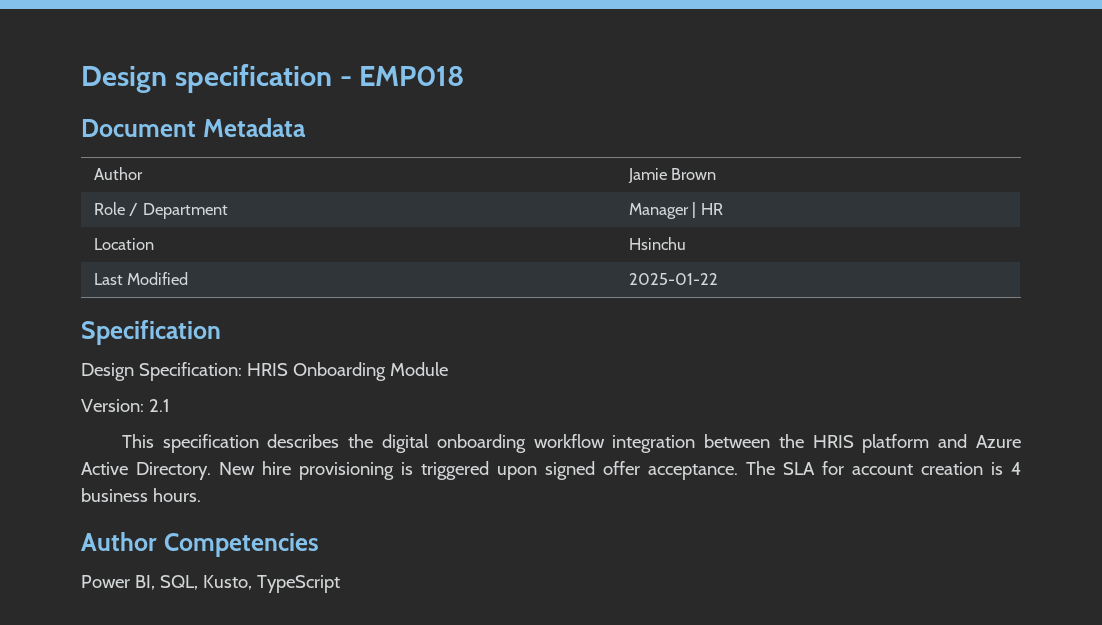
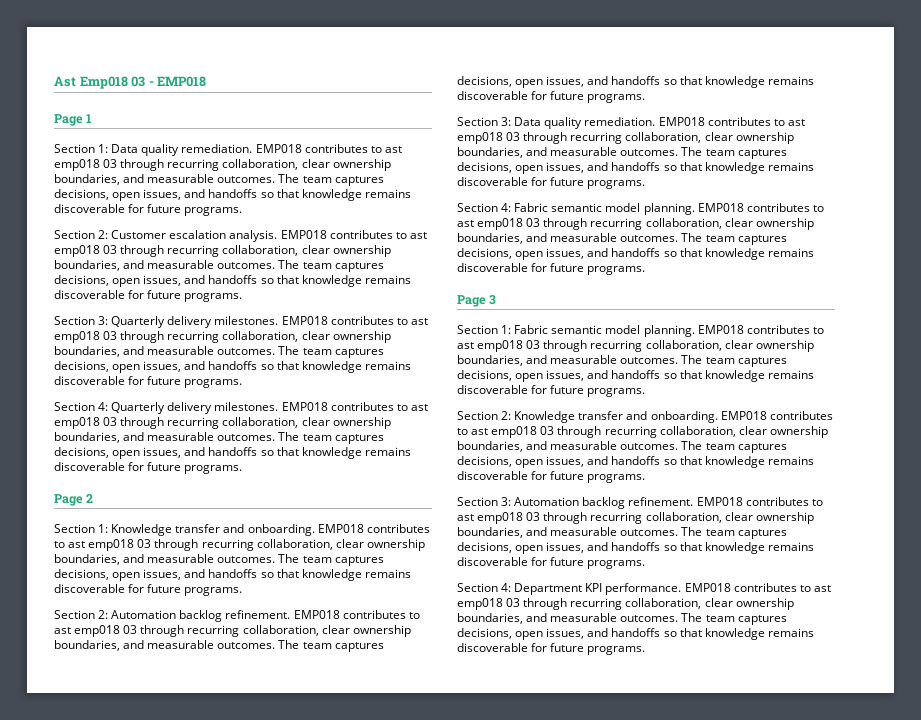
- Design specification - EMP018
+ Ast Emp018 03 - EMP018
- Document Metadata
- Author | Jamie Brown
- Role / Department | Manager | HR
- Location | Hsinchu
- Last Modified | 2025-01-22
- Specification
- Design Specification: HRIS Onboarding Module
- Version: 2.1
- This specification describes the digital onboarding workflow integration between the HRIS platform and Azure Active Directory. New hire provisioning is triggered upon signed offer acceptance. The SLA for account creation is 4 business hours.
- Author Competencies
- Power BI, SQL, Kusto, TypeScript
+ Page 1
+ Section 1: Data quality remediation. EMP018 contributes to ast emp018 03 through recurring collaboration, clear ownership boundaries, and measurable outcomes. The team captures decisions, open issues, and handoffs so that knowledge remains discoverable for future programs.
+ Section 2: Customer escalation analysis. EMP018 contributes to ast emp018 03 through recurring collaboration, clear ownership boundaries, and measurable outcomes. The team captures decisions, open issues, and handoffs so that knowledge remains discoverable for future programs.
+ Section 3: Quarterly delivery milestones. EMP018 contributes to ast emp018 03 through recurring collaboration, clear ownership boundaries, and measurable outcomes. The team captures decisions, open issues, and handoffs so that knowledge remains discoverable for future programs.
+ Section 4: Quarterly delivery milestones. EMP018 contributes to ast emp018 03 through recurring collaboration, clear ownership boundaries, and measurable outcomes. The team captures decisions, open issues, and handoffs so that knowledge remains discoverable for future programs.
+ Page 2
+ Section 1: Knowledge transfer and onboarding. EMP018 contributes to ast emp018 03 through recurring collaboration, clear ownership boundaries, and measurable outcomes. The team captures decisions, open issues, and handoffs so that knowledge remains discoverable for future programs.
+ Section 2: Automation backlog refinement. EMP018 contributes to ast emp018 03 through recurring collaboration, clear ownership boundaries, and measurable outcomes. The team captures decisions, open issues, and handoffs so that knowledge remains discoverable for future programs.
+ Section 3: Data quality remediation. EMP018 contributes to ast emp018 03 through recurring collaboration, clear ownership boundaries, and measurable outcomes. The team captures decisions, open issues, and handoffs so that knowledge remains discoverable for future programs.
+ Section 4: Fabric semantic model planning. EMP018 contributes to ast emp018 03 through recurring collaboration, clear ownership boundaries, and measurable outcomes. The team captures decisions, open issues, and handoffs so that knowledge remains discoverable for future programs.
+ Page 3
+ Section 1: Fabric semantic model planning. EMP018 contributes to ast emp018 03 through recurring collaboration, clear ownership boundaries, and measurable outcomes. The team captures decisions, open issues, and handoffs so that knowledge remains discoverable for future programs.
+ Section 2: Knowledge transfer and onboarding. EMP018 contributes to ast emp018 03 through recurring collaboration, clear ownership boundaries, and measurable outcomes. The team captures decisions, open issues, and handoffs so that knowledge remains discoverable for future programs.
+ Section 3: Automation backlog refinement. EMP018 contributes to ast emp018 03 through recurring collaboration, clear ownership boundaries, and measurable outcomes. The team captures decisions, open issues, and handoffs so that knowledge remains discoverable for future programs.
+ Section 4: Department KPI performance. EMP018 contributes to ast emp018 03 through recurring collaboration, clear ownership boundaries, and measurable outcomes. The team captures decisions, open issues, and handoffs so that knowledge remains discoverable for future programs.

